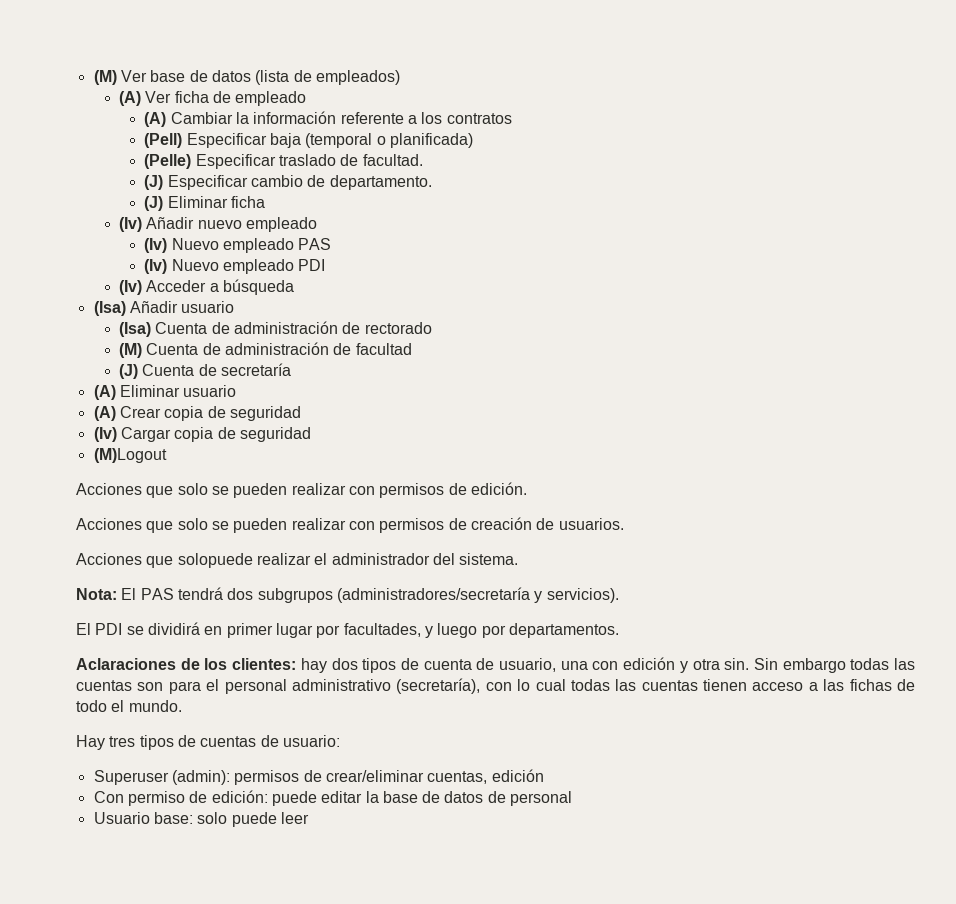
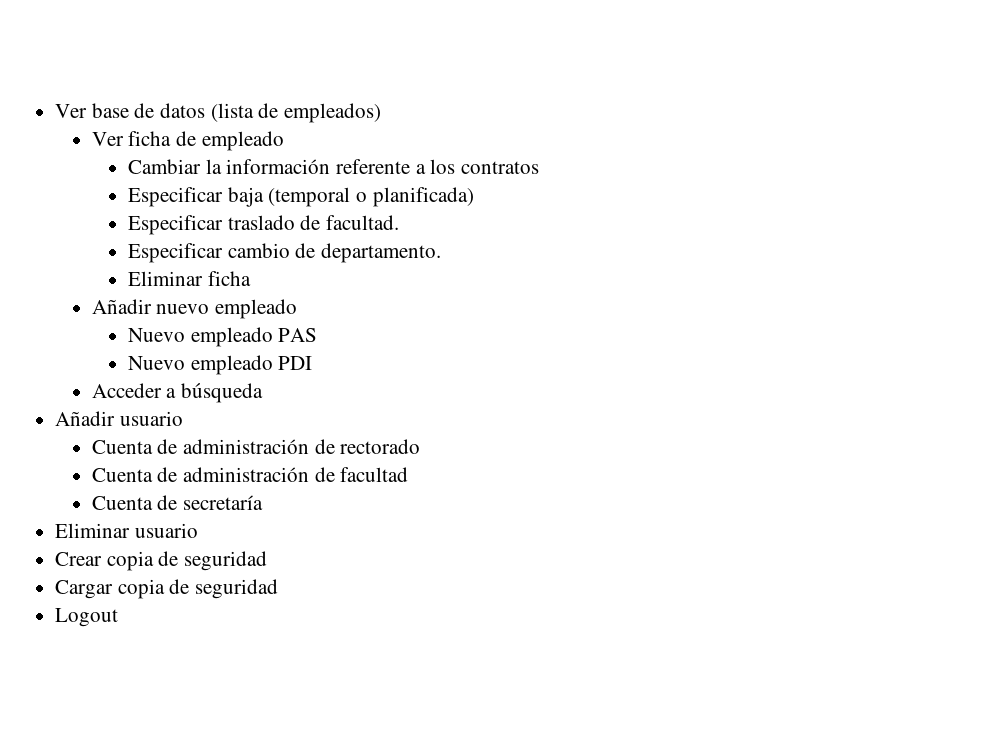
- (M) Ver base de datos (lista de empleados)
+ Ver base de datos (lista de empleados)
- (A) Ver ficha de empleado
+ Ver ficha de empleado
- (A) Cambiar la información referente a los contratos
+ Cambiar la información referente a los contratos
- (Pell) Especificar baja (temporal o planificada)
+ Especificar baja (temporal o planificada)
- (Pelle) Especificar traslado de facultad.
+ Especificar traslado de facultad.
- (J) Especificar cambio de departamento.
+ Especificar cambio de departamento.
- (J) Eliminar ficha
+ Eliminar ficha
- (Iv) Añadir nuevo empleado
+ Añadir nuevo empleado
- (Iv) Nuevo empleado PAS
+ Nuevo empleado PAS
- (Iv) Nuevo empleado PDI
+ Nuevo empleado PDI
- (Iv) Acceder a búsqueda
+ Acceder a búsqueda
- (Isa) Añadir usuario
+ Añadir usuario
- (Isa) Cuenta de administración de rectorado
+ Cuenta de administración de rectorado
- (M) Cuenta de administración de facultad
+ Cuenta de administración de facultad
- (J) Cuenta de secretaría
+ Cuenta de secretaría
- (A) Eliminar usuario
+ Eliminar usuario
- (A) Crear copia de seguridad
+ Crear copia de seguridad
- (Iv) Cargar copia de seguridad
+ Cargar copia de seguridad
- (M)Logout
- Acciones que solo se pueden realizar con permisos de edición.
- Acciones que solo se pueden realizar con permisos de creación de usuarios.
- Acciones que solopuede realizar el administrador del sistema.
- Nota: El PAS tendrá dos subgrupos (administradores/secretaría y servicios).
- El PDI se dividirá en primer lugar por facultades, y luego por departamentos.
- Aclaraciones de los clientes: hay dos tipos de cuenta de usuario, una con edición y otra sin. Sin embargo todas las cuentas son para el personal administrativo (secretaría), con lo cual todas las cuentas tienen acceso a las fichas de todo el mundo.
- Hay tres tipos de cuentas de usuario:
- Superuser (admin): permisos de crear/eliminar cuentas, edición
- Con permiso de edición: puede editar la base de datos de personal
- Usuario base: solo puede leer
+ Logout

